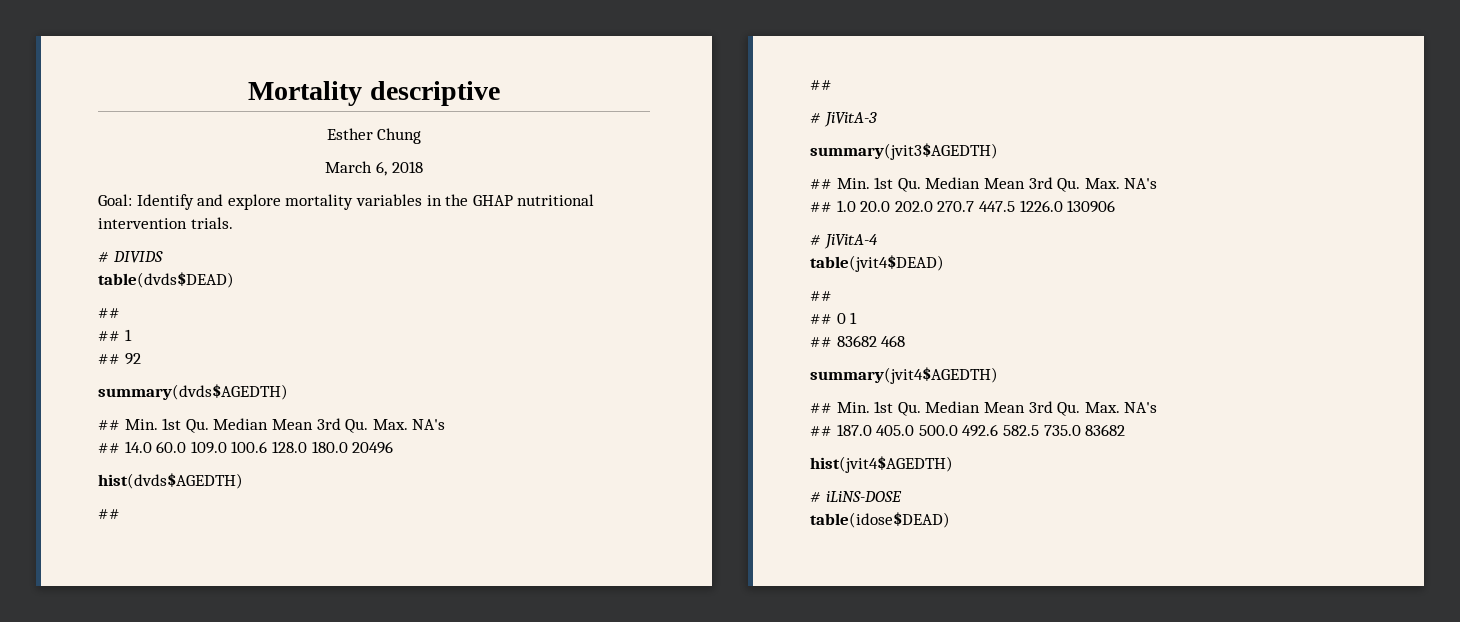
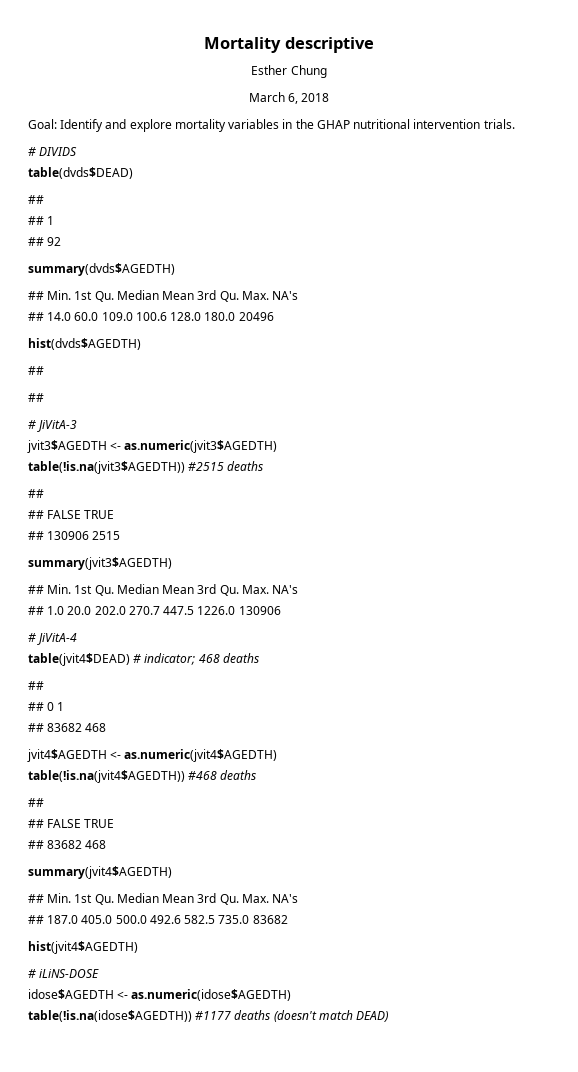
+ jvit3$AGEDTH <- as.numeric(jvit3$AGEDTH)
+ table(!is.na(jvit3$AGEDTH)) #2515 deaths
+ ##
+ ## FALSE TRUE
+ ## 130906 2515
- table(jvit4$DEAD)
+ table(jvit4$DEAD) # indicator; 468 deaths
+ jvit4$AGEDTH <- as.numeric(jvit4$AGEDTH)
+ table(!is.na(jvit4$AGEDTH)) #468 deaths
+ ##
+ ## FALSE TRUE
+ ## 83682 468
- table(idose$DEAD)
+ idose$AGEDTH <- as.numeric(idose$AGEDTH)
+ table(!is.na(idose$AGEDTH)) #1177 deaths (doesn't match DEAD)

